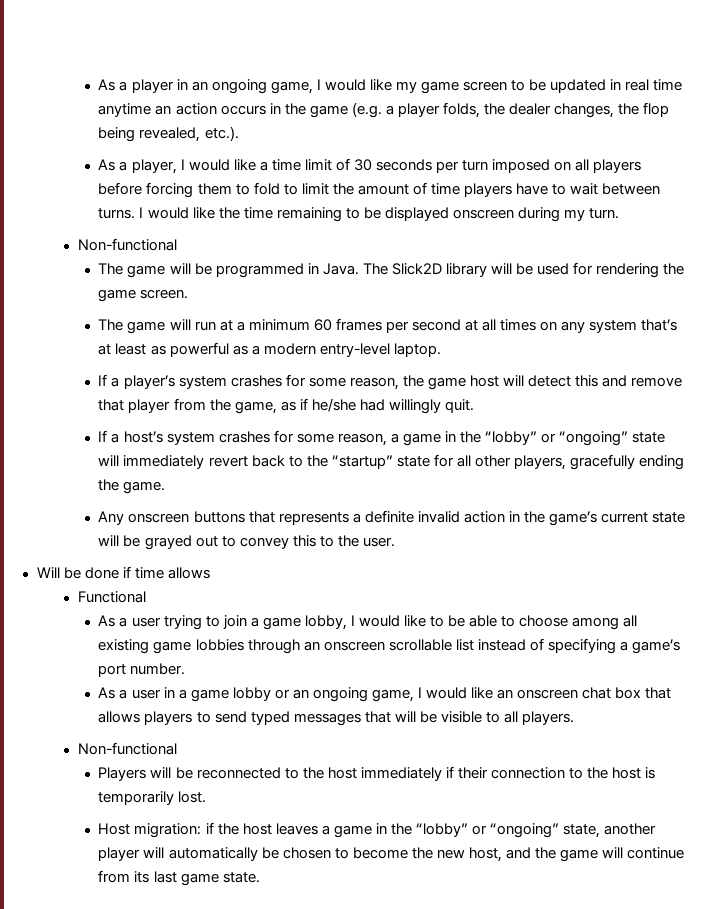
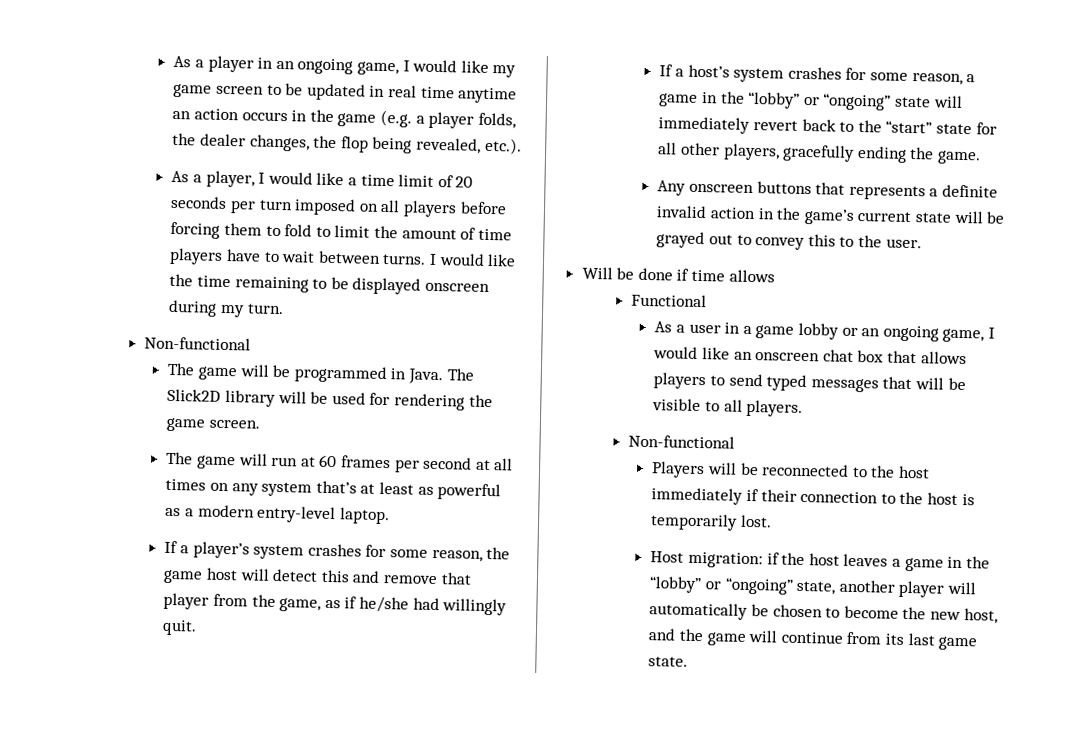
- As a player, I would like a time limit of 30 seconds per turn imposed on all players before forcing them to fold to limit the amount of time players have to wait between turns.
+ As a player, I would like a time limit of 20 seconds per turn imposed on all players before forcing them to fold to limit the amount of time players have to wait between turns.
- The game will run at a minimum 60 frames per second at all times on any system that’s at least as powerful as a modern entry-level laptop.
+ The game will run at 60 frames per second at all times on any system that’s at least as powerful as a modern entry-level laptop.
- If a host’s system crashes for some reason, a game in the “lobby” or “ongoing” state will immediately revert back to the “startup” state for all other players, gracefully ending the game.
+ If a host’s system crashes for some reason, a game in the “lobby” or “ongoing” state will immediately revert back to the “start” state for all other players, gracefully ending the game.
- As a user trying to join a game lobby, I would like to be able to choose among all existing game lobbies through an onscreen scrollable list instead of specifying a game’s port number.

